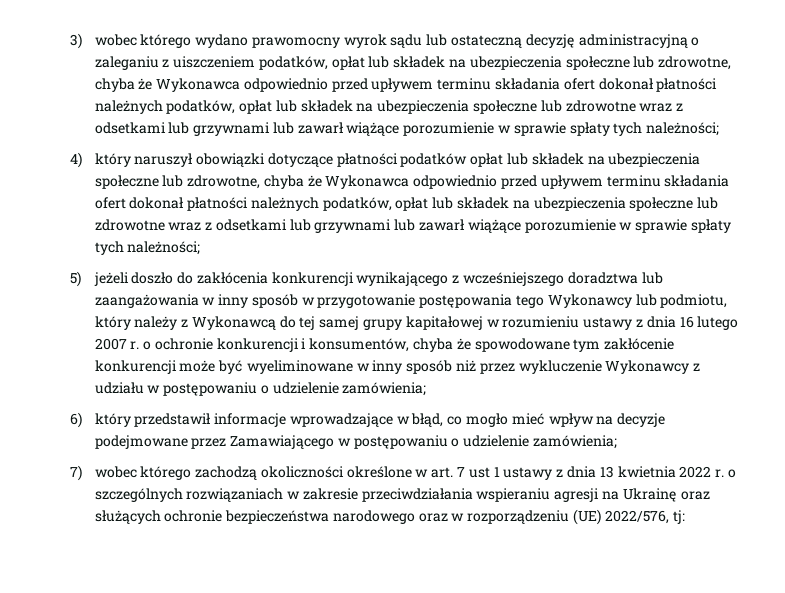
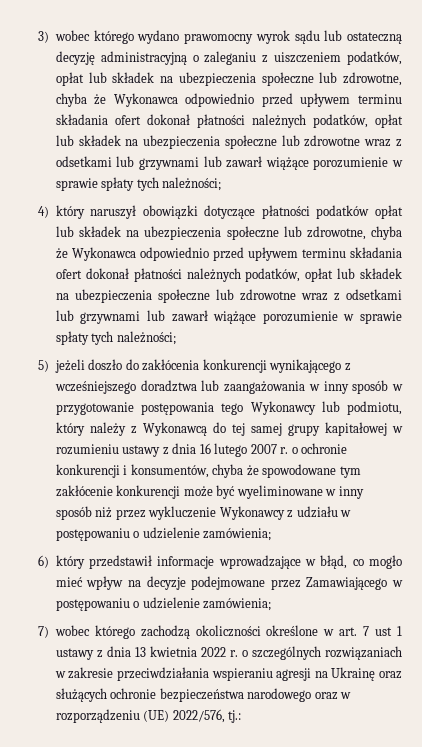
- 7) wobec którego zachodzą okoliczności określone w art. 7 ust 1 ustawy z dnia 13 kwietnia 2022 r. o szczególnych rozwiązaniach w zakresie przeciwdziałania wspieraniu agresji na Ukrainę oraz służących ochronie bezpieczeństwa narodowego oraz w rozporządzeniu (UE) 2022/576, tj:
+ 7) wobec którego zachodzą okoliczności określone w art. 7 ust 1 ustawy z dnia 13 kwietnia 2022 r. o szczególnych rozwiązaniach w zakresie przeciwdziałania wspieraniu agresji na Ukrainę oraz służących ochronie bezpieczeństwa narodowego oraz w rozporządzeniu (UE) 2022/576, tj.:

